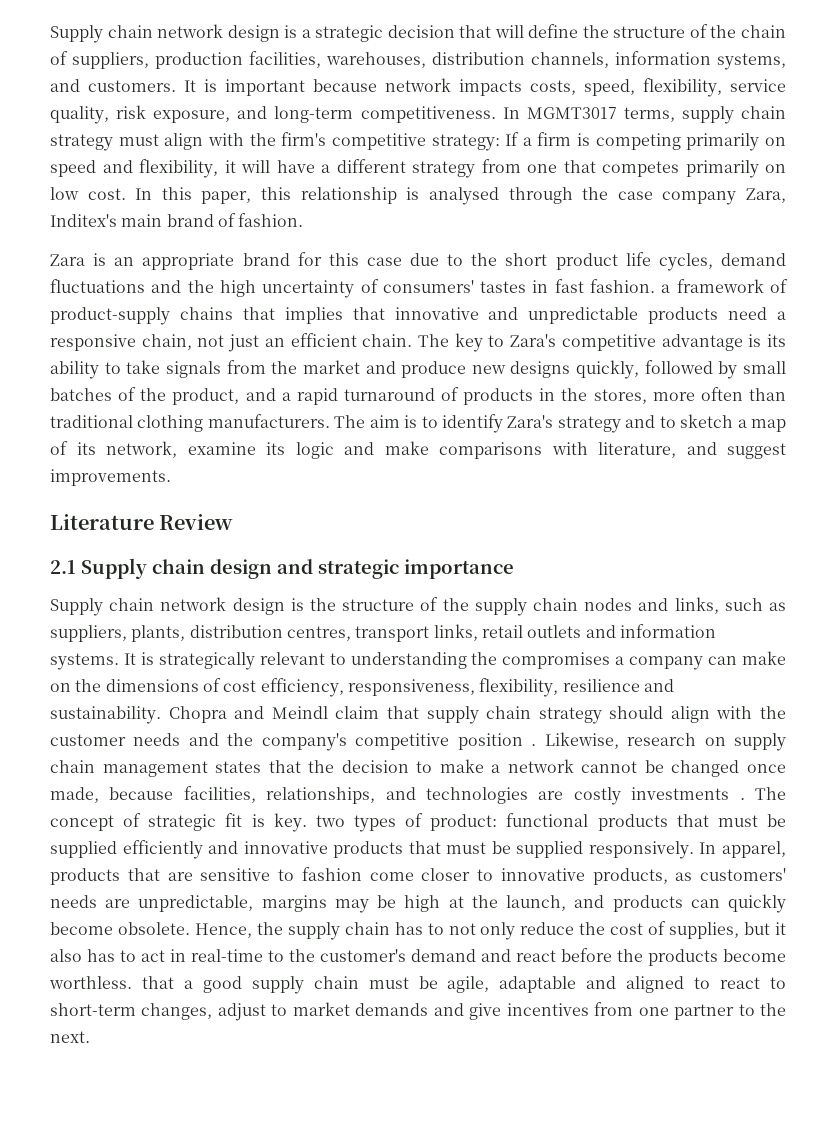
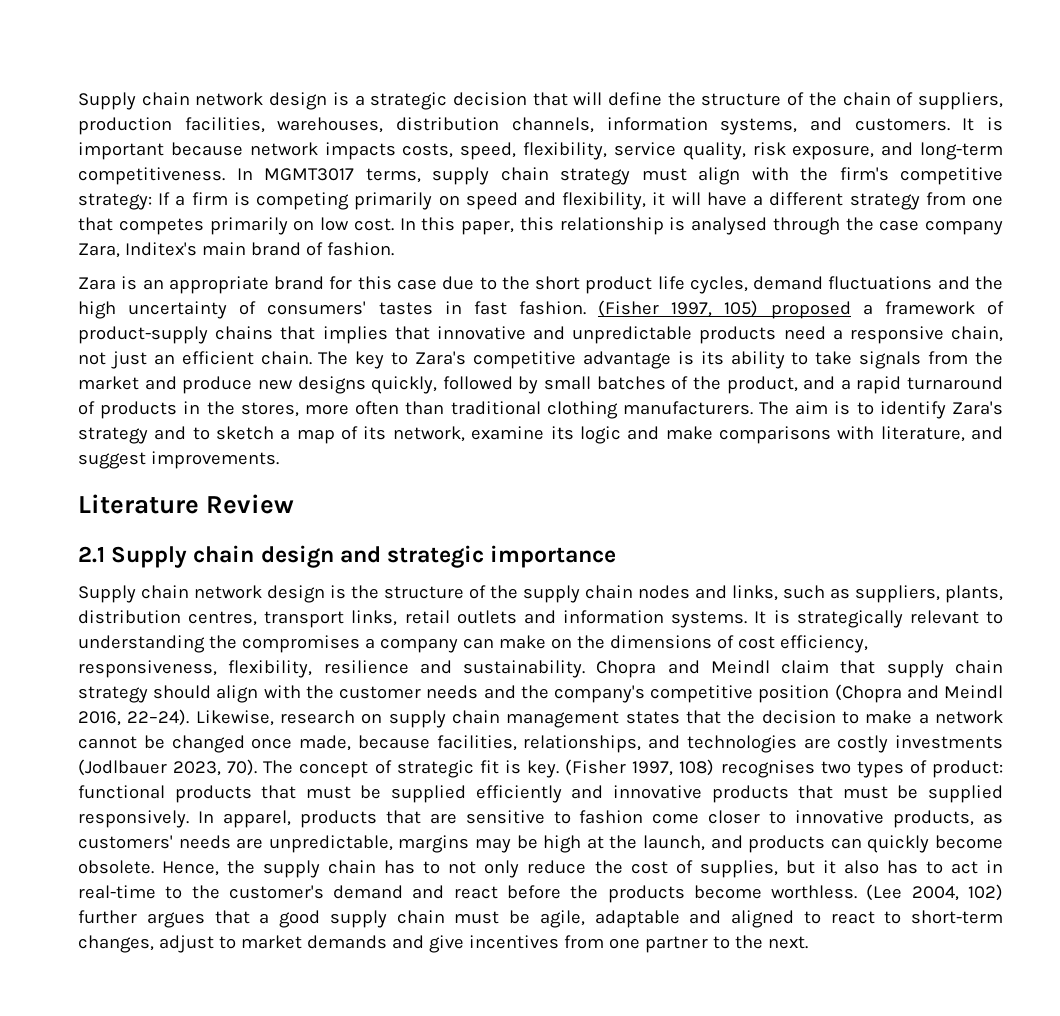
- Zara is an appropriate brand for this case due to the short product life cycles, demand fluctuations and the high uncertainty of consumers' tastes in fast fashion. a framework of product-supply chains that implies that innovative and unpredictable products need a responsive chain, not just an efficient chain.
+ Zara is an appropriate brand for this case due to the short product life cycles, demand fluctuations and the high uncertainty of consumers' tastes in fast fashion. (Fisher 1997, 105) proposed a framework of product-supply chains that implies that innovative and unpredictable products need a responsive chain, not just an efficient chain.
- Chopra and Meindl claim that supply chain strategy should align with the customer needs and the company's competitive position .
+ Chopra and Meindl claim that supply chain strategy should align with the customer needs and the company's competitive position (Chopra and Meindl 2016, 22–24).
- Likewise, research on supply chain management states that the decision to make a network cannot be changed once made, because facilities, relationships, and technologies are costly investments .
+ Likewise, research on supply chain management states that the decision to make a network cannot be changed once made, because facilities, relationships, and technologies are costly investments (Jodlbauer 2023, 70).
- The concept of strategic fit is key. two types of product: functional products that must be supplied efficiently and innovative products that must be supplied responsively.
+ The concept of strategic fit is key. (Fisher 1997, 108) recognises two types of product: functional products that must be supplied efficiently and innovative products that must be supplied responsively.
- Hence, the supply chain has to not only reduce the cost of supplies, but it also has to act in real-time to the customer's demand and react before the products become worthless. that a good supply chain must be agile, adaptable and aligned to react to short-term changes, adjust to market demands and give incentives from one partner to the next.
+ Hence, the supply chain has to not only reduce the cost of supplies, but it also has to act in real-time to the customer's demand and react before the products become worthless. (Lee 2004, 102) further argues that a good supply chain must be agile, adaptable and aligned to react to short-term changes, adjust to market demands and give incentives from one partner to the next.

